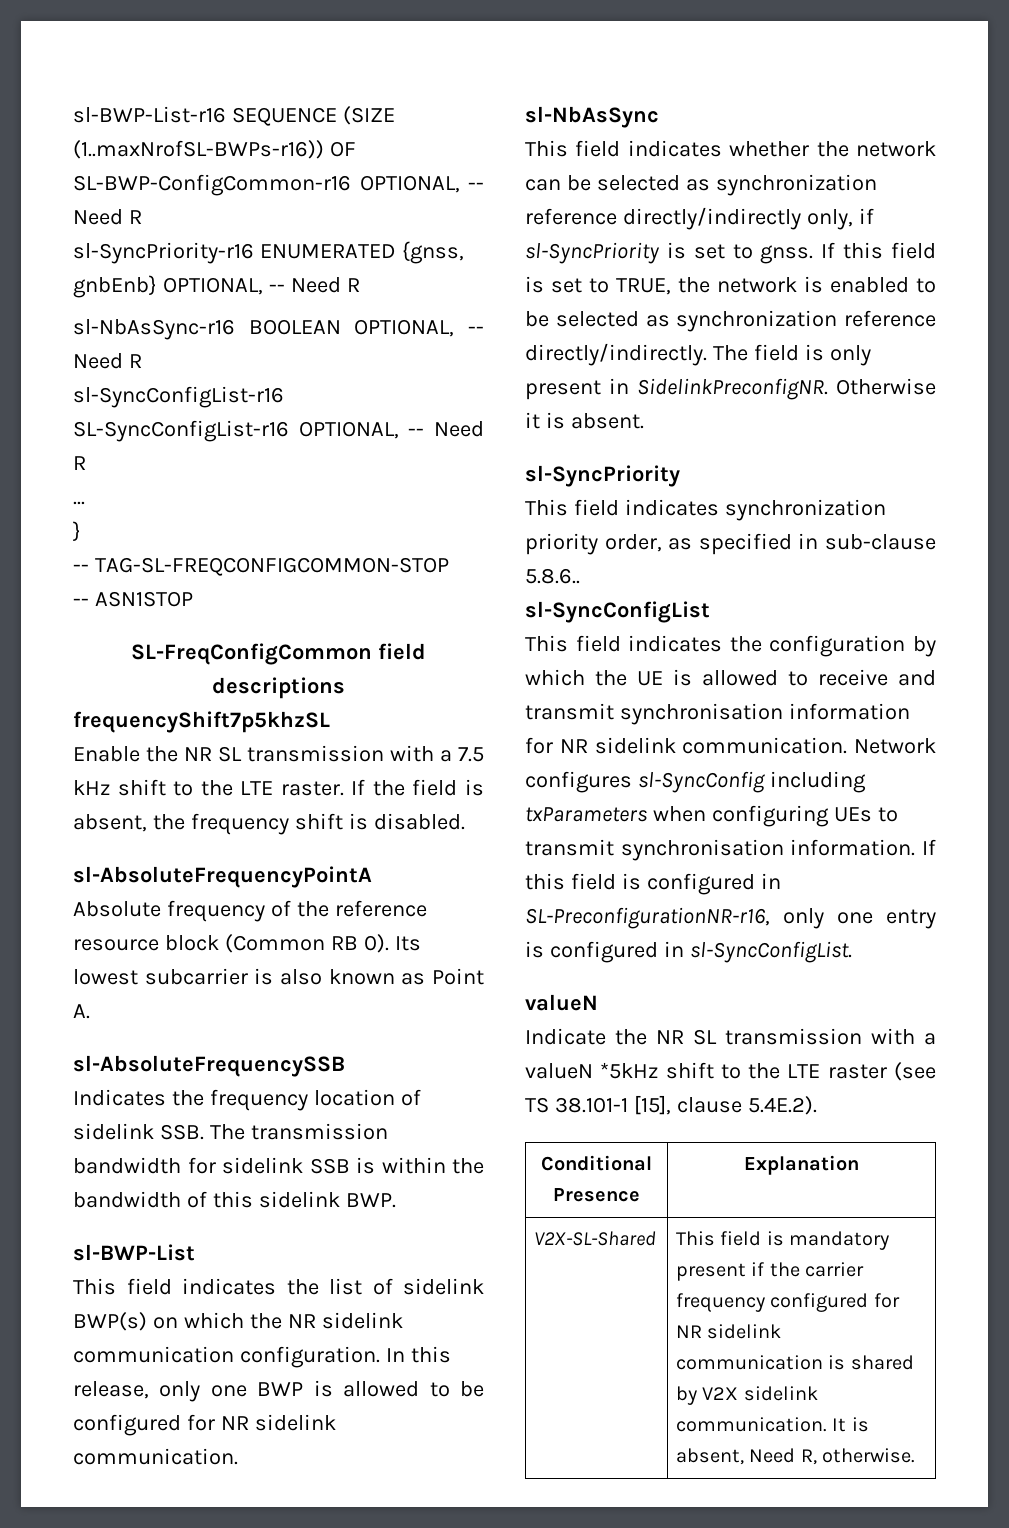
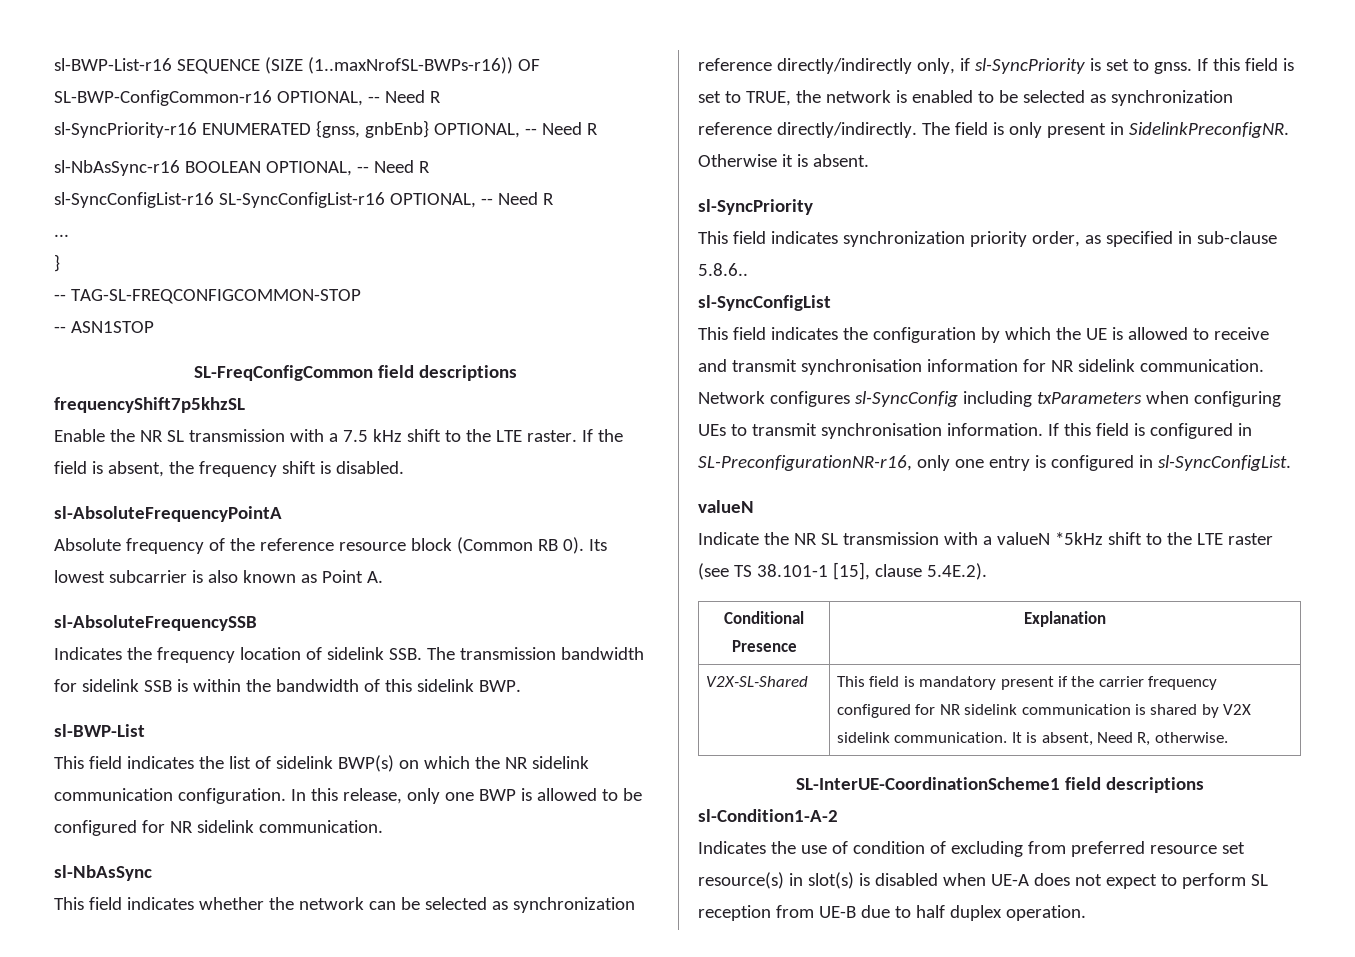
+ SL-InterUE-CoordinationScheme1 field descriptions
+ sl-Condition1-A-2
+ Indicates the use of condition of excluding from preferred resource set resource(s) in slot(s) is disabled when UE-A does not expect to perform SL reception from UE-B due to half duplex operation.

